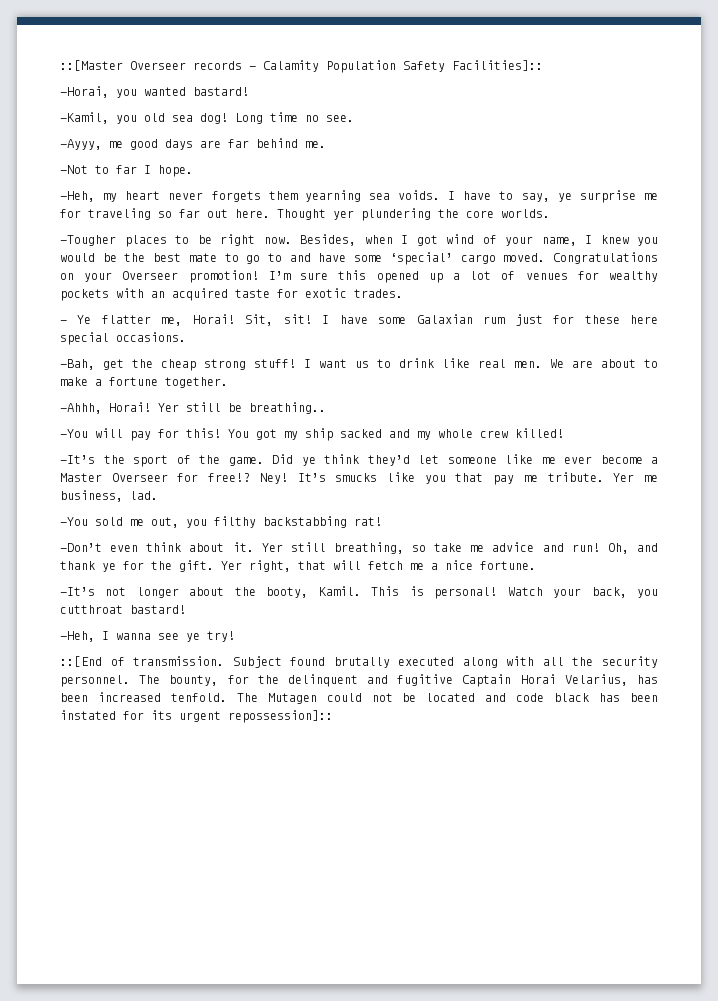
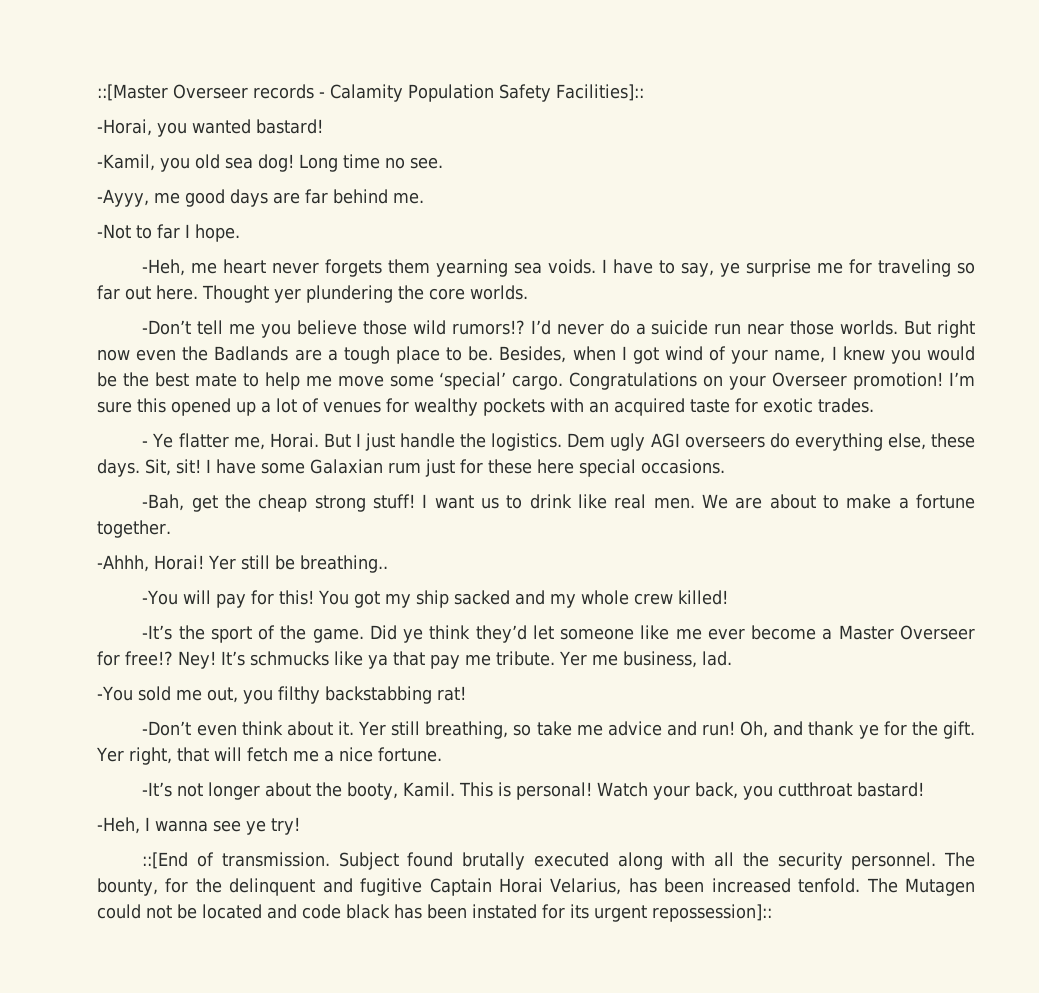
- -Heh, my heart never forgets them yearning sea voids.
+ -Heh, me heart never forgets them yearning sea voids.
- -Tougher places to be right now.
+ -Don’t tell me you believe those wild rumors!? I’d never do a suicide run near those worlds. But right now even the Badlands are a tough place to be.
- Besides, when I got wind of your name, I knew you would be the best mate to go to and have some ‘special’ cargo moved.
+ Besides, when I got wind of your name, I knew you would be the best mate to help me move some ‘special’ cargo.
- - Ye flatter me, Horai!
+ - Ye flatter me, Horai. But I just handle the logistics. Dem ugly AGI overseers do everything else, these days.
- It’s smucks like you that pay me tribute.
+ It’s schmucks like ya that pay me tribute.

